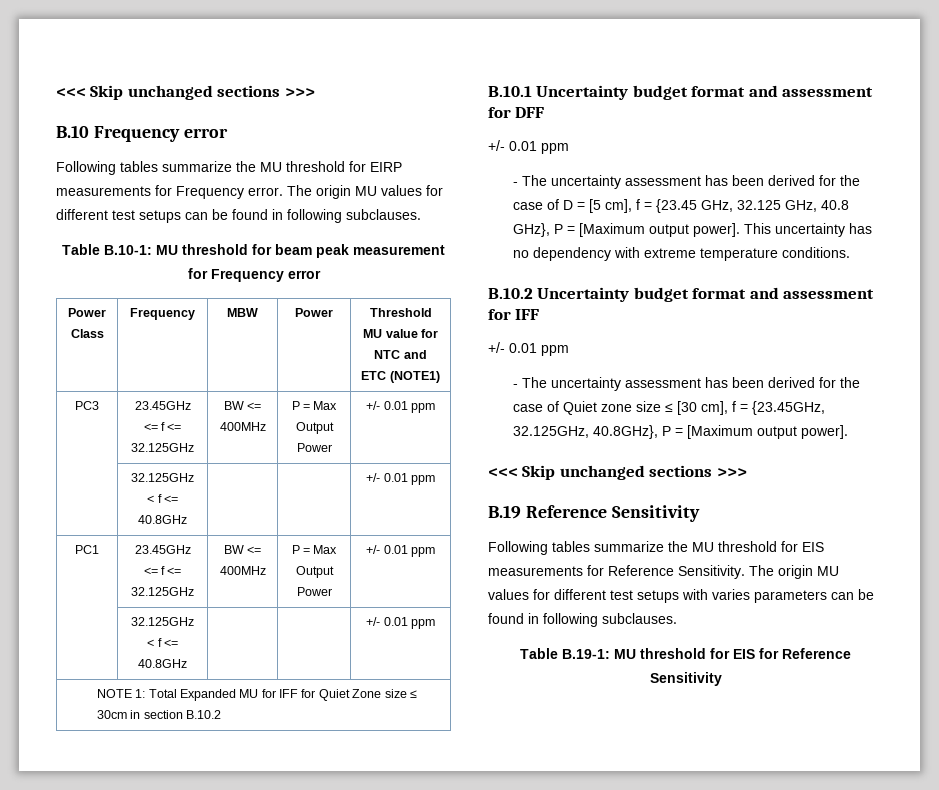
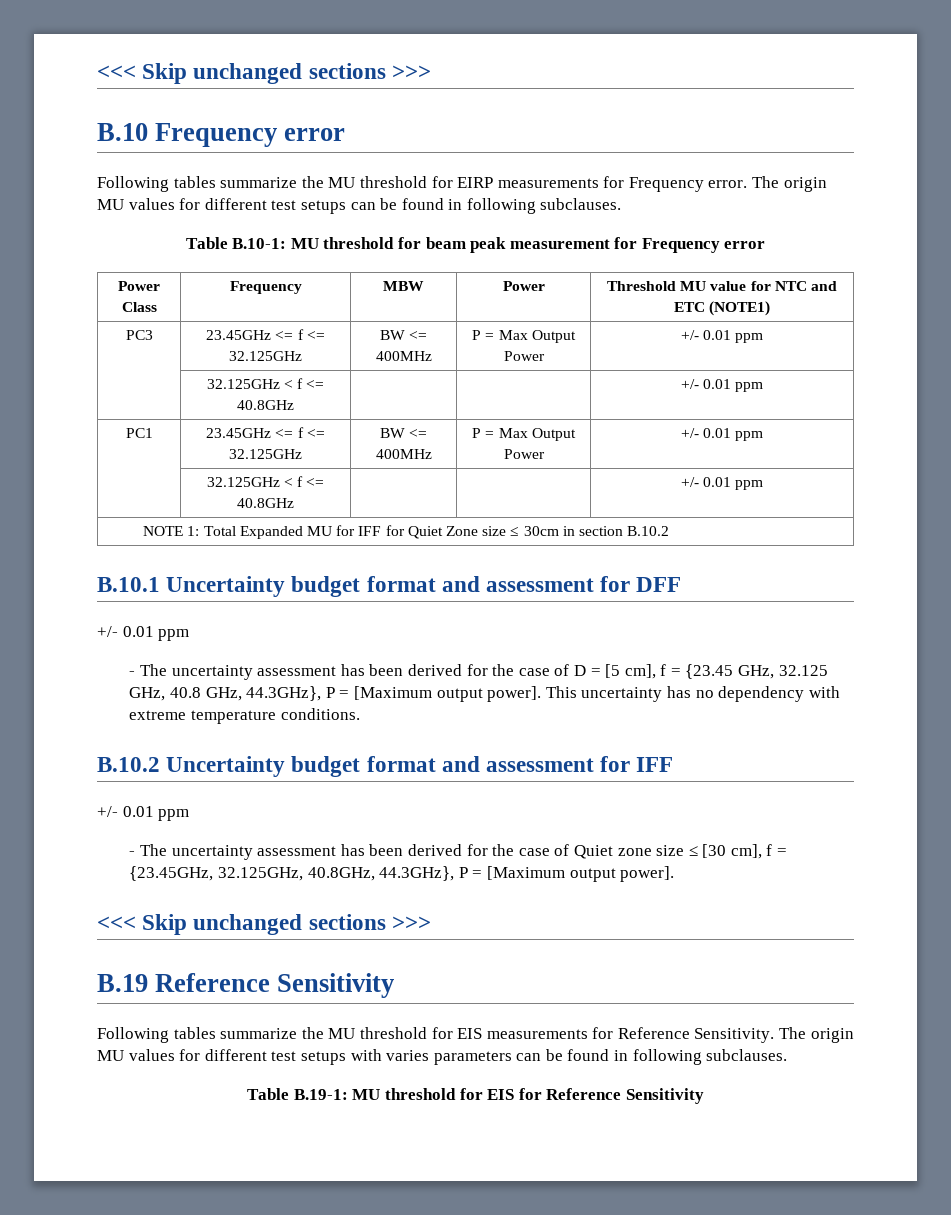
- - The uncertainty assessment has been derived for the case of D = [5 cm], f = {23.45 GHz, 32.125 GHz, 40.8 GHz}, P = [Maximum output power].
+ - The uncertainty assessment has been derived for the case of D = [5 cm], f = {23.45 GHz, 32.125 GHz, 40.8 GHz, 44.3GHz}, P = [Maximum output power].
- - The uncertainty assessment has been derived for the case of Quiet zone size ≤ [30 cm], f = {23.45GHz, 32.125GHz, 40.8GHz}, P = [Maximum output power].
+ - The uncertainty assessment has been derived for the case of Quiet zone size ≤ [30 cm], f = {23.45GHz, 32.125GHz, 40.8GHz, 44.3GHz}, P = [Maximum output power].

